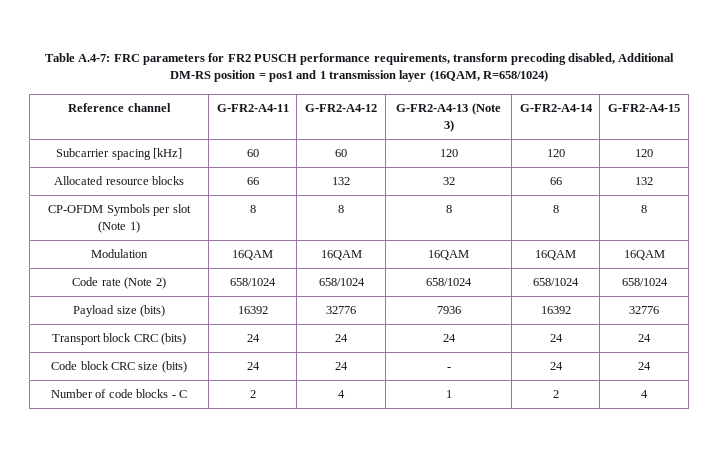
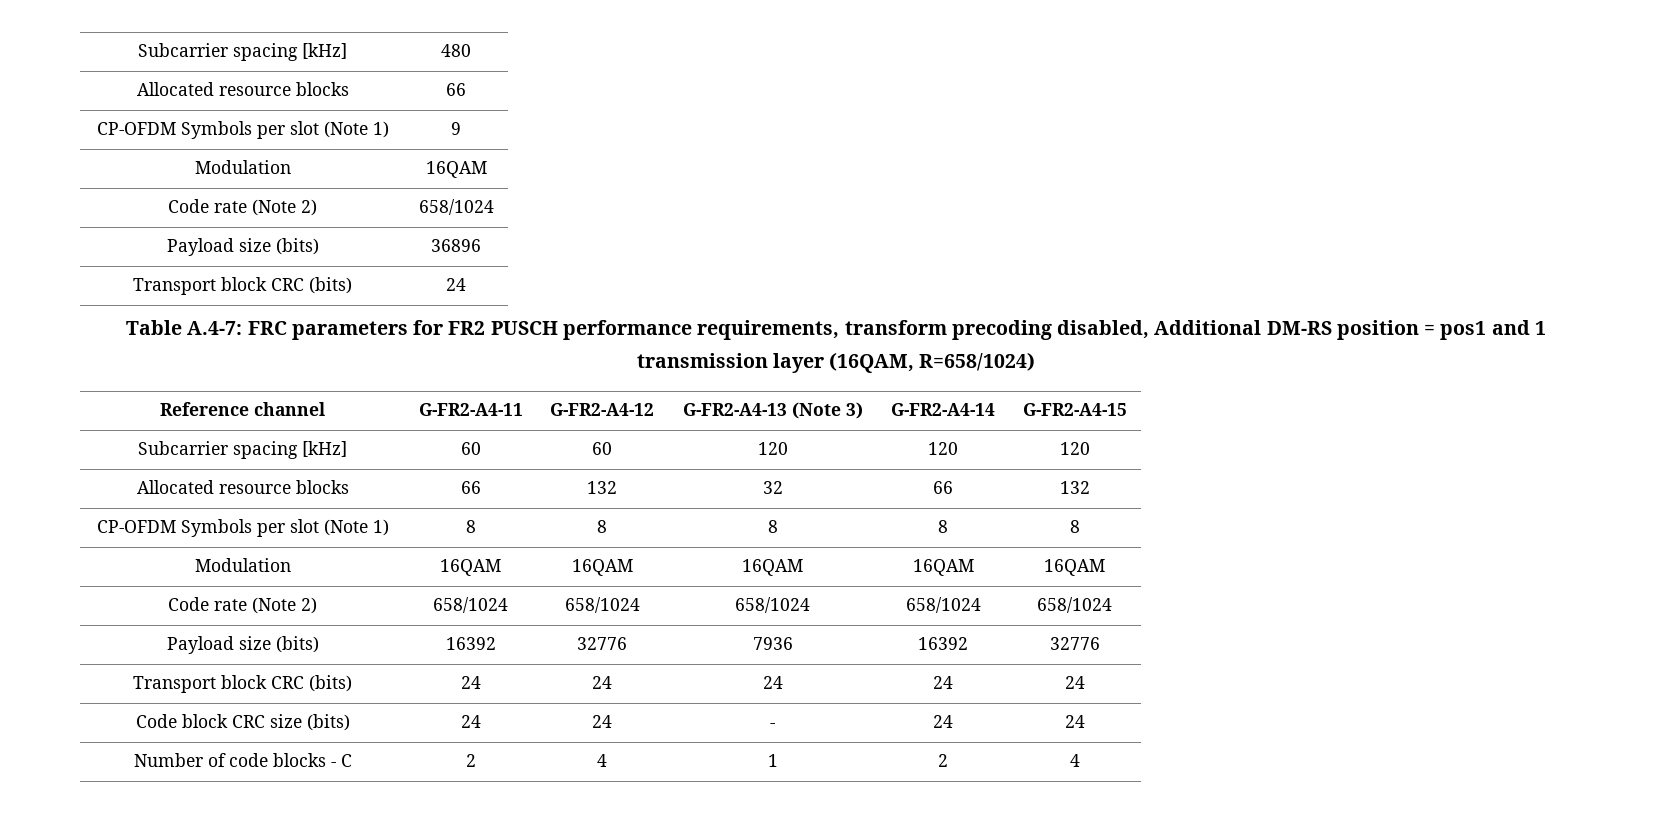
+ Subcarrier spacing [kHz] | 480
+ Allocated resource blocks | 66
+ CP-OFDM Symbols per slot (Note 1) | 9
+ Modulation | 16QAM
+ Code rate (Note 2) | 658/1024
+ Payload size (bits) | 36896
+ Transport block CRC (bits) | 24

